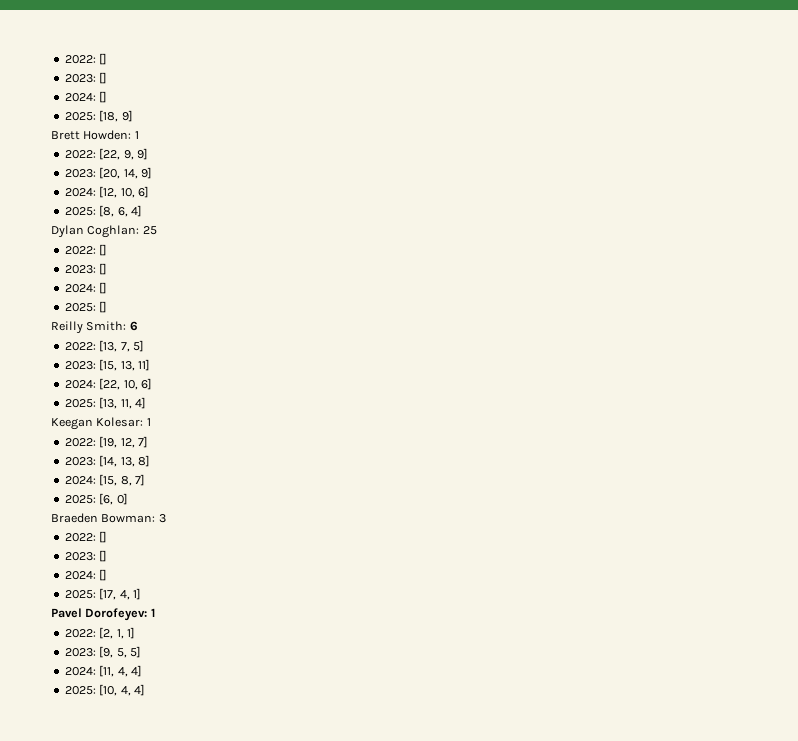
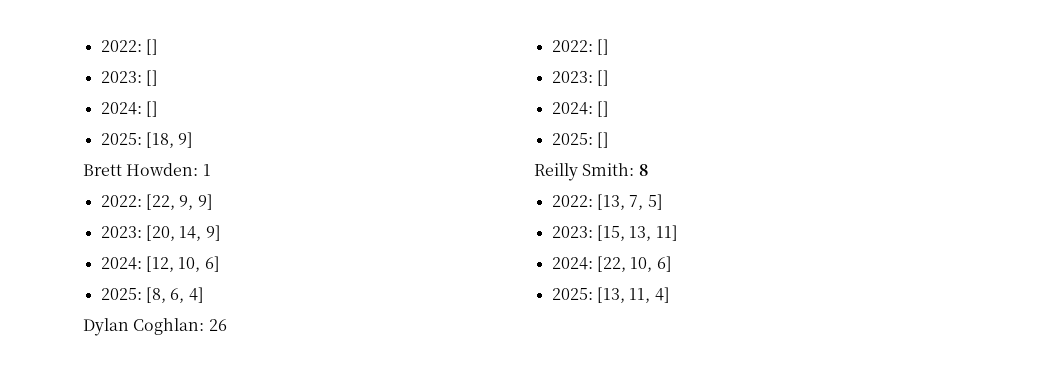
- Dylan Coghlan: 25
+ Dylan Coghlan: 26
- Reilly Smith: 6
+ Reilly Smith: 8
- Keegan Kolesar: 1
- 2022: [19, 12, 7]
- 2023: [14, 13, 8]
- 2024: [15, 8, 7]
- 2025: [6, 0]
- Braeden Bowman: 3
- 2022: []
- 2023: []
- 2024: []
- 2025: [17, 4, 1]
- Pavel Dorofeyev: 1
- 2022: [2, 1, 1]
- 2023: [9, 5, 5]
- 2024: [11, 4, 4]
- 2025: [10, 4, 4]

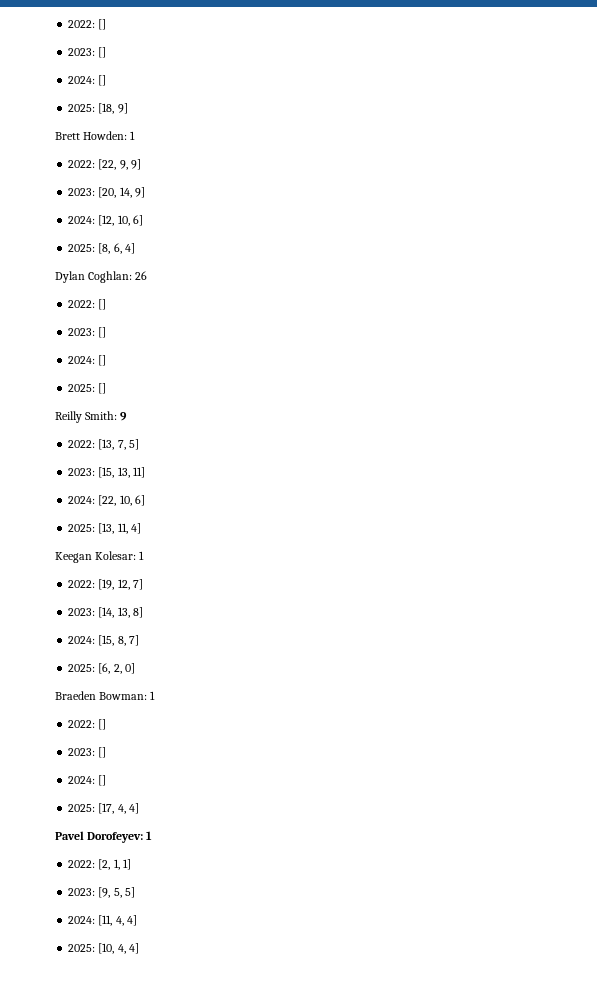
- Reilly Smith: 8
+ Reilly Smith: 9
+ Keegan Kolesar: 1
+ 2022: [19, 12, 7]
+ 2023: [14, 13, 8]
+ 2024: [15, 8, 7]
+ 2025: [6, 2, 0]
+ Braeden Bowman: 1
+ 2022: []
+ 2023: []
+ 2024: []
+ 2025: [17, 4, 4]
+ Pavel Dorofeyev: 1
+ 2022: [2, 1, 1]
+ 2023: [9, 5, 5]
+ 2024: [11, 4, 4]
+ 2025: [10, 4, 4]

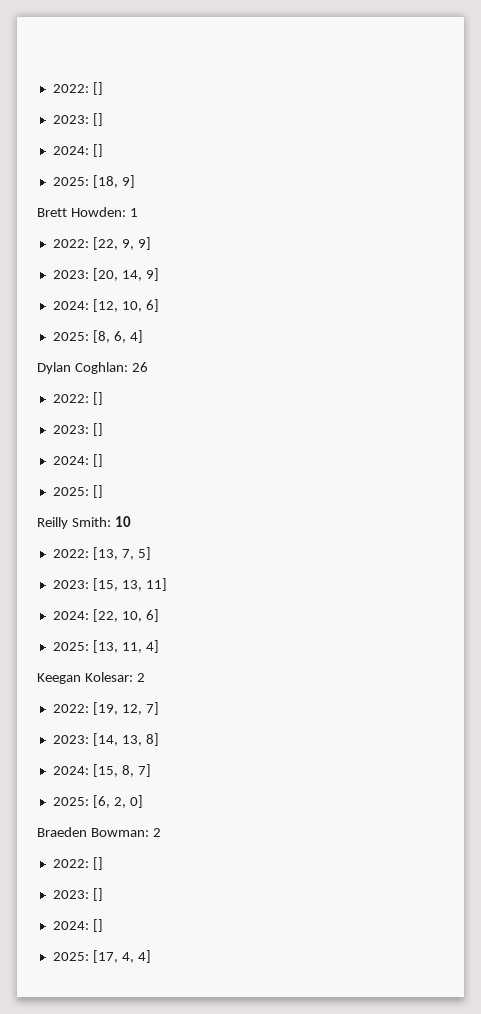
- Reilly Smith: 9
+ Reilly Smith: 10
- Keegan Kolesar: 1
+ Keegan Kolesar: 2
- Braeden Bowman: 1
+ Braeden Bowman: 2
- Pavel Dorofeyev: 1
- 2022: [2, 1, 1]
- 2023: [9, 5, 5]
- 2024: [11, 4, 4]
- 2025: [10, 4, 4]

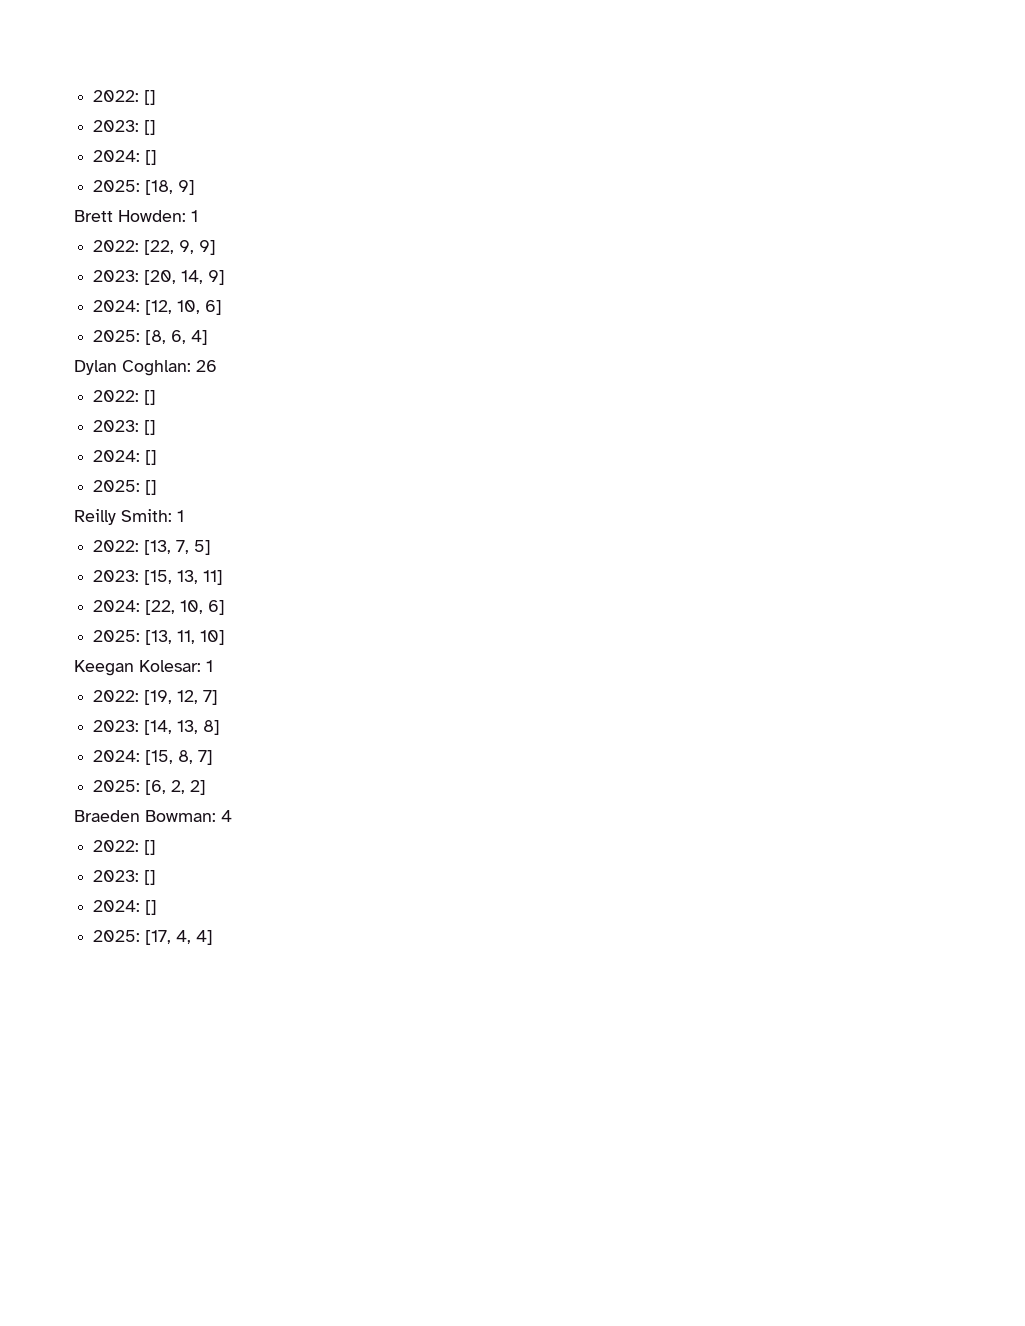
- Reilly Smith: 10
+ Reilly Smith: 1
- 2025: [13, 11, 4]
+ 2025: [13, 11, 10]
- Keegan Kolesar: 2
+ Keegan Kolesar: 1
- 2025: [6, 2, 0]
+ 2025: [6, 2, 2]
- Braeden Bowman: 2
+ Braeden Bowman: 4

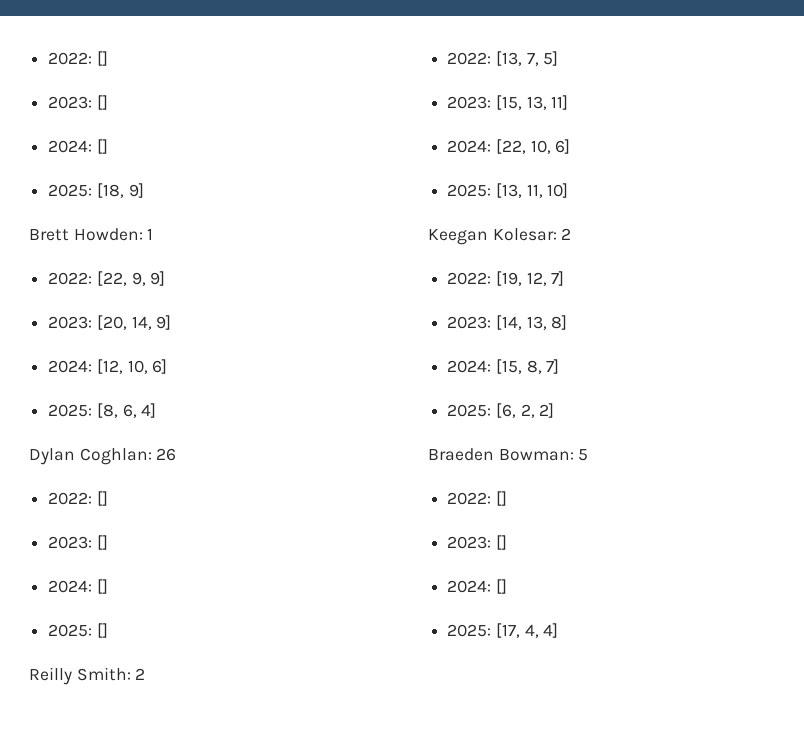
- Reilly Smith: 1
+ Reilly Smith: 2
- Keegan Kolesar: 1
+ Keegan Kolesar: 2
- Braeden Bowman: 4
+ Braeden Bowman: 5

